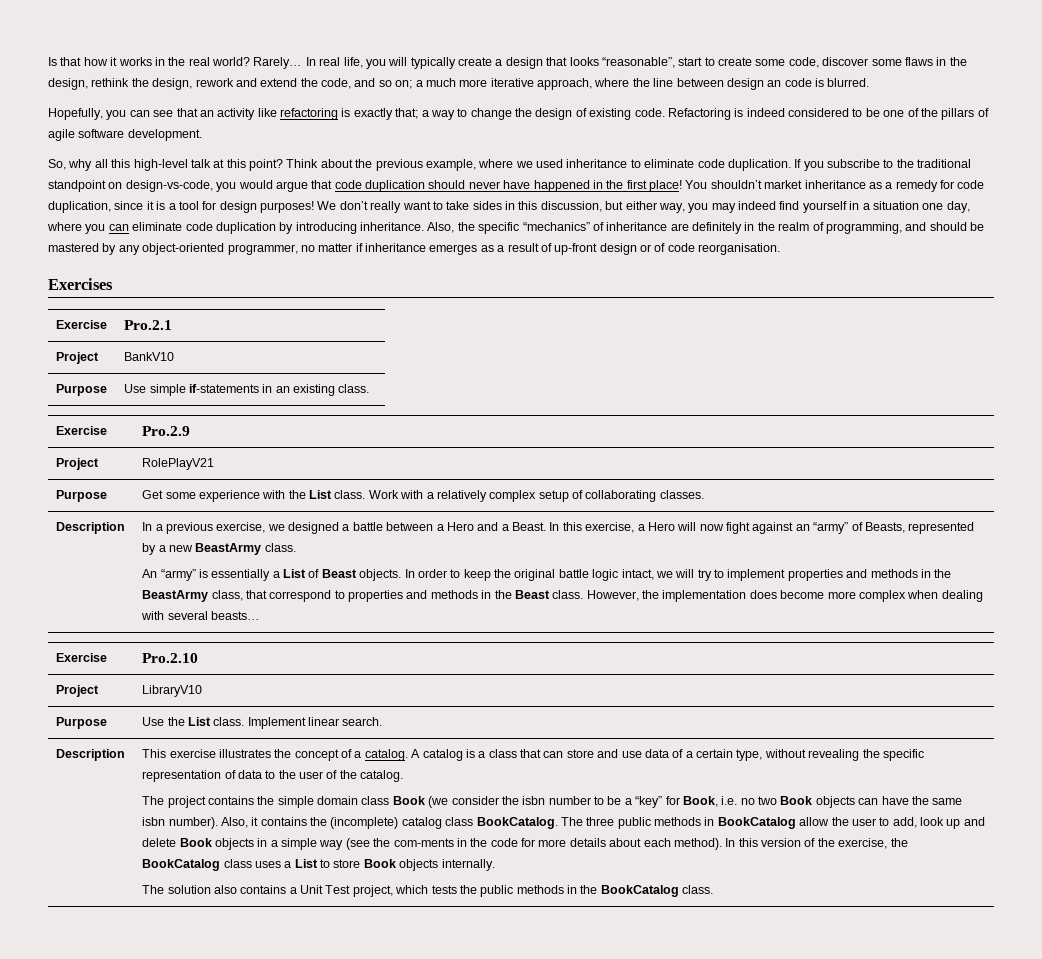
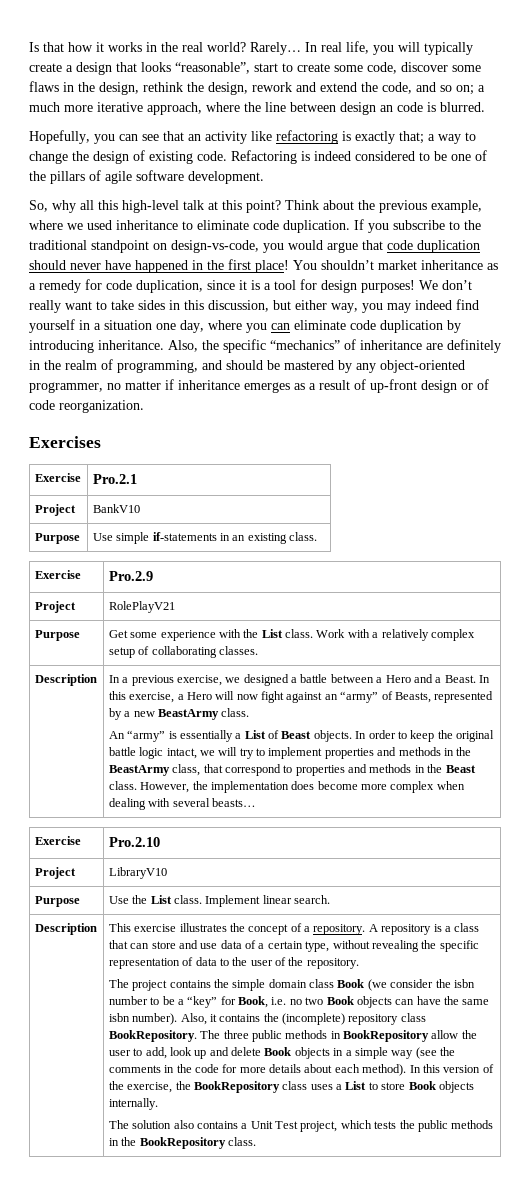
- Also, the specific “mechanics” of inheritance are definitely in the realm of programming, and should be mastered by any object-oriented programmer, no matter if inheritance emerges as a result of up-front design or of code reorganisation.
+ Also, the specific “mechanics” of inheritance are definitely in the realm of programming, and should be mastered by any object-oriented programmer, no matter if inheritance emerges as a result of up-front design or of code reorganization.
- This exercise illustrates the concept of a catalog. A catalog is a class that can store and use data of a certain type, without revealing the specific representation of data to the user of the catalog.
+ This exercise illustrates the concept of a repository. A repository is a class that can store and use data of a certain type, without revealing the specific representation of data to the user of the repository.
- Also, it contains the (incomplete) catalog class BookCatalog.
+ Also, it contains the (incomplete) repository class BookRepository.
- The three public methods in BookCatalog allow the user to add, look up and delete Book objects in a simple way (see the com-ments in the code for more details about each method).
+ The three public methods in BookRepository allow the user to add, look up and delete Book objects in a simple way (see the comments in the code for more details about each method).
- In this version of the exercise, the BookCatalog class uses a List to store Book objects internally.
+ In this version of the exercise, the BookRepository class uses a List to store Book objects internally.
- The solution also contains a Unit Test project, which tests the public methods in the BookCatalog class.
+ The solution also contains a Unit Test project, which tests the public methods in the BookRepository class.

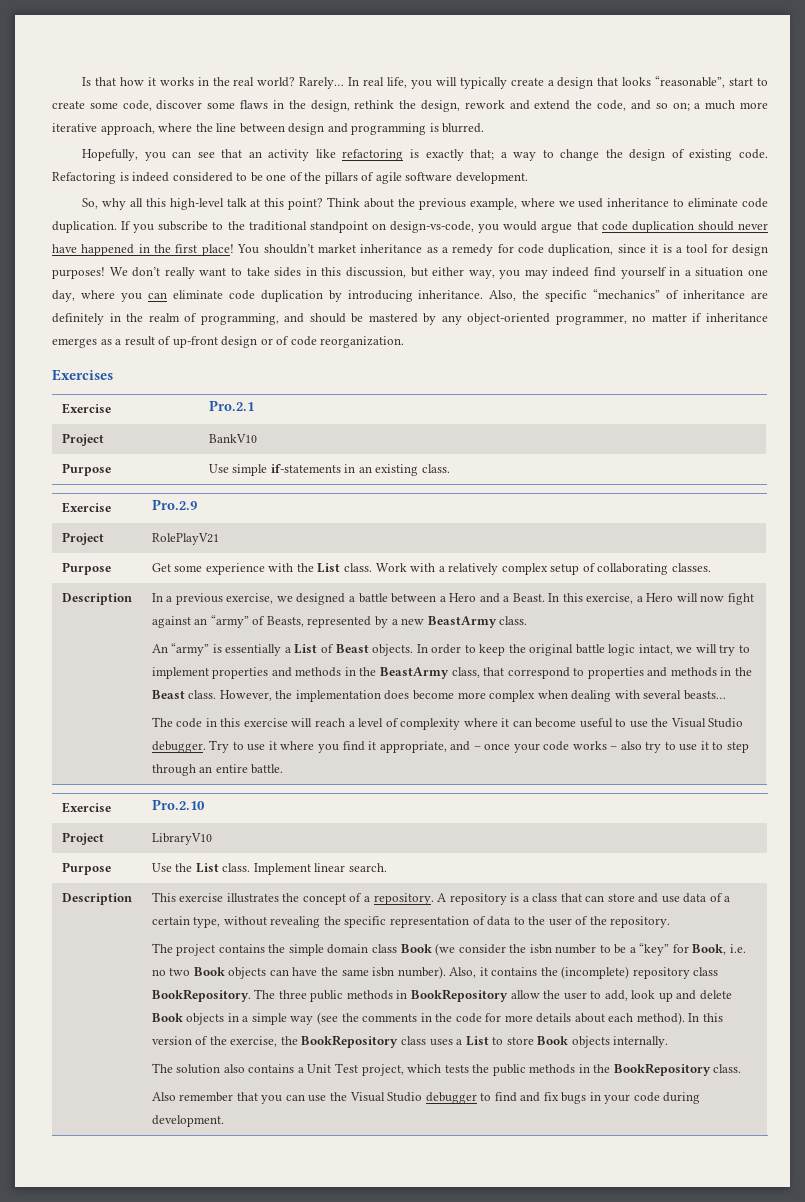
- In real life, you will typically create a design that looks “reasonable”, start to create some code, discover some flaws in the design, rethink the design, rework and extend the code, and so on; a much more iterative approach, where the line between design an code is blurred.
+ In real life, you will typically create a design that looks “reasonable”, start to create some code, discover some flaws in the design, rethink the design, rework and extend the code, and so on; a much more iterative approach, where the line between design and programming is blurred.
+ The code in this exercise will reach a level of complexity where it can become useful to use the Visual Studio debugger. Try to use it where you find it appropriate, and – once your code works – also try to use it to step through an entire battle.
+ Also remember that you can use the Visual Studio debugger to find and fix bugs in your code during development.

